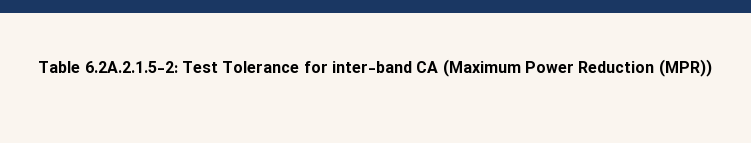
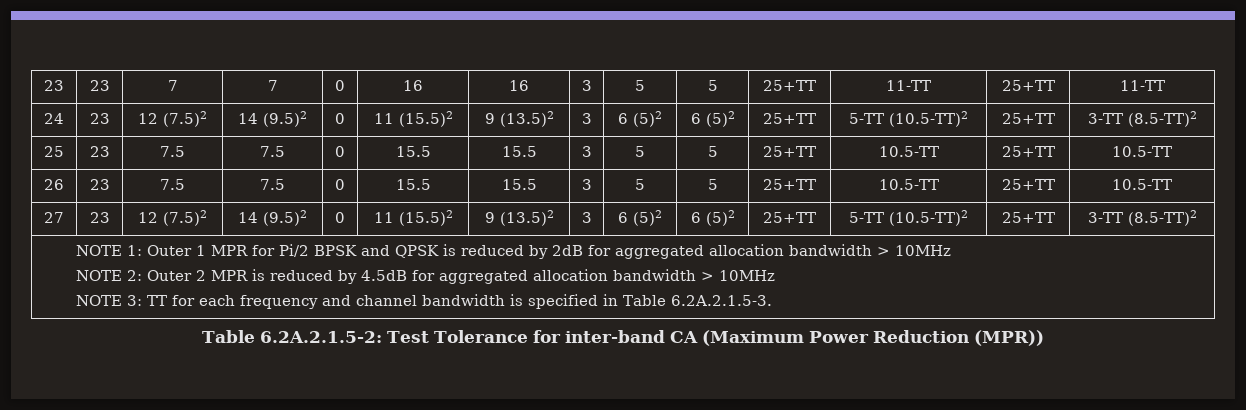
+ 23 | 23 | 7 | 7 | 0 | 16 | 16 | 3 | 5 | 5 | 25+TT | 11-TT | 25+TT | 11-TT
+ 24 | 23 | 12 (7.5)2 | 14 (9.5)2 | 0 | 11 (15.5)2 | 9 (13.5)2 | 3 | 6 (5)2 | 6 (5)2 | 25+TT | 5-TT (10.5-TT)2 | 25+TT | 3-TT (8.5-TT)2
+ 25 | 23 | 7.5 | 7.5 | 0 | 15.5 | 15.5 | 3 | 5 | 5 | 25+TT | 10.5-TT | 25+TT | 10.5-TT
+ 26 | 23 | 7.5 | 7.5 | 0 | 15.5 | 15.5 | 3 | 5 | 5 | 25+TT | 10.5-TT | 25+TT | 10.5-TT
+ 27 | 23 | 12 (7.5)2 | 14 (9.5)2 | 0 | 11 (15.5)2 | 9 (13.5)2 | 3 | 6 (5)2 | 6 (5)2 | 25+TT | 5-TT (10.5-TT)2 | 25+TT | 3-TT (8.5-TT)2
+ NOTE 1: Outer 1 MPR for Pi/2 BPSK and QPSK is reduced by 2dB for aggregated allocation bandwidth > 10MHz
+ NOTE 2: Outer 2 MPR is reduced by 4.5dB for aggregated allocation bandwidth > 10MHz
+ NOTE 3: TT for each frequency and channel bandwidth is specified in Table 6.2A.2.1.5-3.

